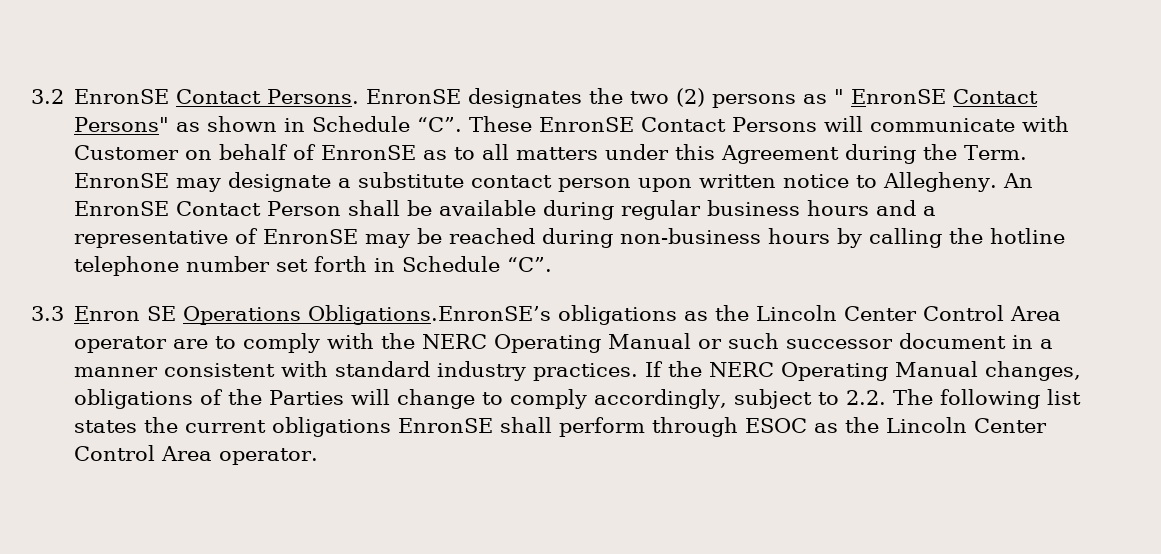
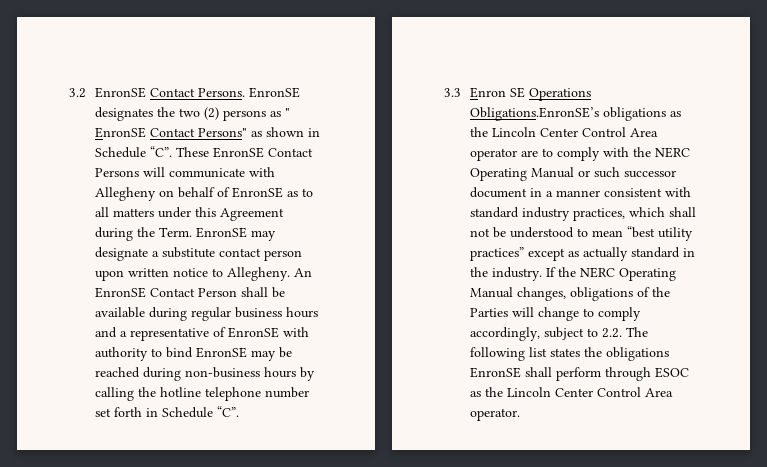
- EnronSE designates the two (2) persons as " EnronSE Contact Persons" as shown in Schedule “C”. These EnronSE Contact Persons will communicate with Customer on behalf of EnronSE as to all matters under this Agreement during the Term.
+ EnronSE designates the two (2) persons as " EnronSE Contact Persons" as shown in Schedule “C”. These EnronSE Contact Persons will communicate with Allegheny on behalf of EnronSE as to all matters under this Agreement during the Term.
- An EnronSE Contact Person shall be available during regular business hours and a representative of EnronSE may be reached during non-business hours by calling the hotline telephone number set forth in Schedule “C”.
+ An EnronSE Contact Person shall be available during regular business hours and a representative of EnronSE with authority to bind EnronSE may be reached during non-business hours by calling the hotline telephone number set forth in Schedule “C”.
- 3.3 Enron SE Operations Obligations.EnronSE’s obligations as the Lincoln Center Control Area operator are to comply with the NERC Operating Manual or such successor document in a manner consistent with standard industry practices.
+ 3.3 Enron SE Operations Obligations.EnronSE’s obligations as the Lincoln Center Control Area operator are to comply with the NERC Operating Manual or such successor document in a manner consistent with standard industry practices, which shall not be understood to mean “best utility practices” except as actually standard in the industry.
- If the NERC Operating Manual changes, obligations of the Parties will change to comply accordingly, subject to 2.2. The following list states the current obligations EnronSE shall perform through ESOC as the Lincoln Center Control Area operator.
+ If the NERC Operating Manual changes, obligations of the Parties will change to comply accordingly, subject to 2.2. The following list states the obligations EnronSE shall perform through ESOC as the Lincoln Center Control Area operator.

